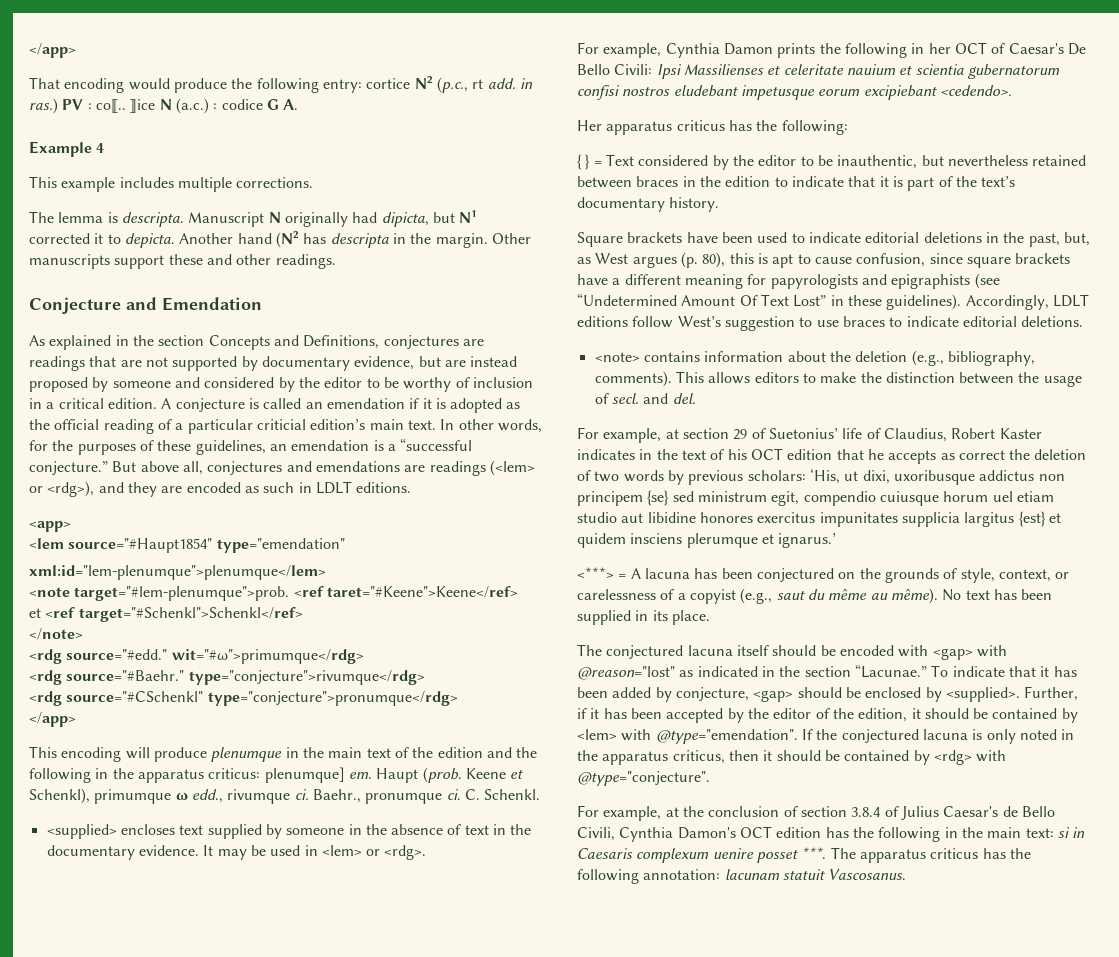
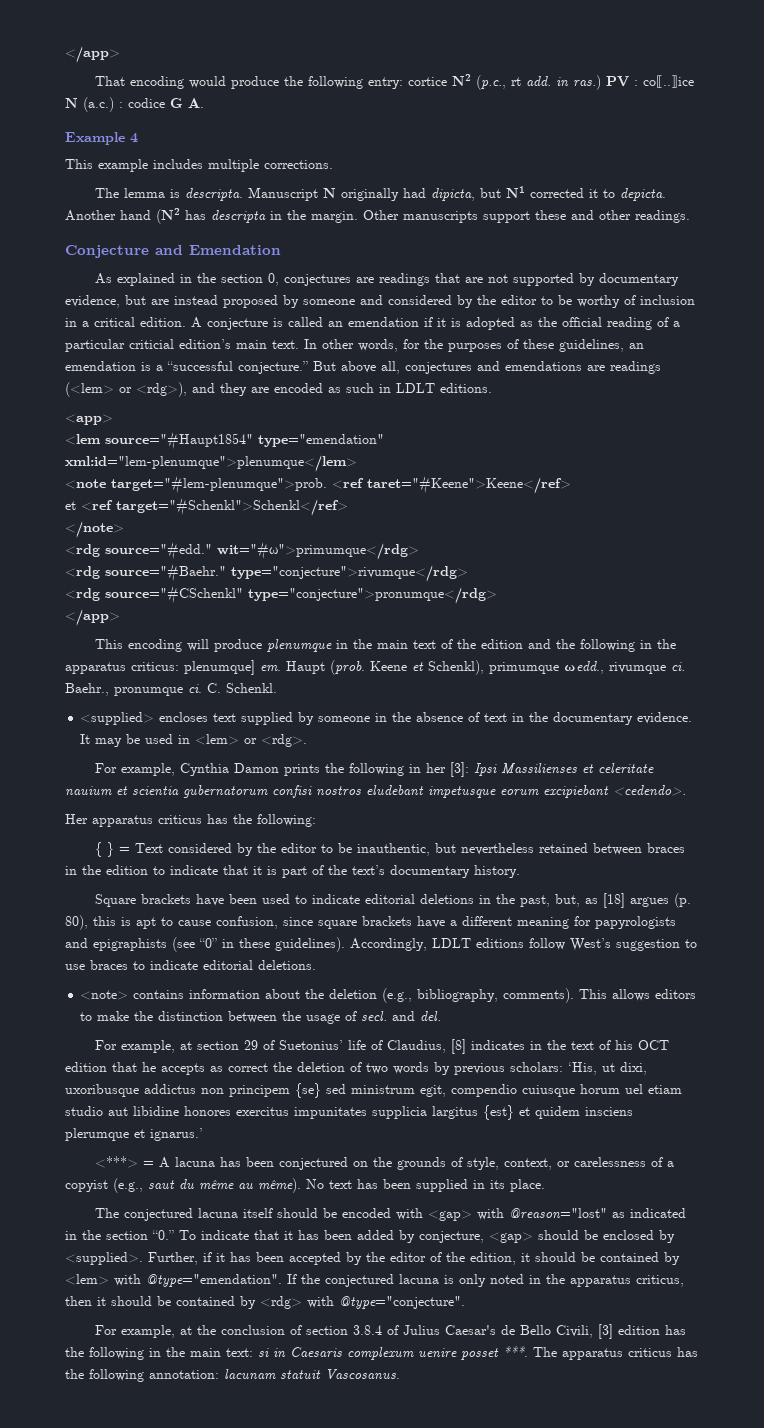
- PV : co⟦.. ⟧ice N (a.c.) : codice G A.
+ PV : co⟦..⟧ice N (a.c.) : codice G A.
- As explained in the section Concepts and Definitions, conjectures are readings that are not supported by documentary evidence, but are instead proposed by someone and considered by the editor to be worthy of inclusion in a critical edition.
+ As explained in the section 0, conjectures are readings that are not supported by documentary evidence, but are instead proposed by someone and considered by the editor to be worthy of inclusion in a critical edition.
- Keene et Schenkl), primumque ω edd., rivumque ci.
+ Keene et Schenkl), primumque ωedd., rivumque ci.
- For example, Cynthia Damon prints the following in her OCT of Caesar's De Bello Civili: Ipsi Massilienses et celeritate nauium et scientia gubernatorum confisi nostros eludebant impetusque eorum excipiebant <cedendo>.
+ For example, Cynthia Damon prints the following in her [3]: Ipsi Massilienses et celeritate nauium et scientia gubernatorum confisi nostros eludebant impetusque eorum excipiebant <cedendo>.
- Square brackets have been used to indicate editorial deletions in the past, but, as West argues (p. 80), this is apt to cause confusion, since square brackets have a different meaning for papyrologists and epigraphists (see “Undetermined Amount Of Text Lost” in these guidelines).
+ Square brackets have been used to indicate editorial deletions in the past, but, as [18] argues (p. 80), this is apt to cause confusion, since square brackets have a different meaning for papyrologists and epigraphists (see “0” in these guidelines).
- For example, at section 29 of Suetonius’ life of Claudius, Robert Kaster indicates in the text of his OCT edition that he accepts as correct the deletion of two words by previous scholars:
+ For example, at section 29 of Suetonius’ life of Claudius, [8] indicates in the text of his OCT edition that he accepts as correct the deletion of two words by previous scholars:
- The conjectured lacuna itself should be encoded with <gap> with @reason="lost" as indicated in the section “Lacunae.” To indicate that it has been added by conjecture, <gap> should be enclosed by <supplied>.
+ The conjectured lacuna itself should be encoded with <gap> with @reason="lost" as indicated in the section “0.” To indicate that it has been added by conjecture, <gap> should be enclosed by <supplied>.
- For example, at the conclusion of section 3.8.4 of Julius Caesar's de Bello Civili, Cynthia Damon's OCT edition has the following in the main text: si in Caesaris complexum uenire posset ***.
+ For example, at the conclusion of section 3.8.4 of Julius Caesar's de Bello Civili, [3] edition has the following in the main text: si in Caesaris complexum uenire posset ***.

